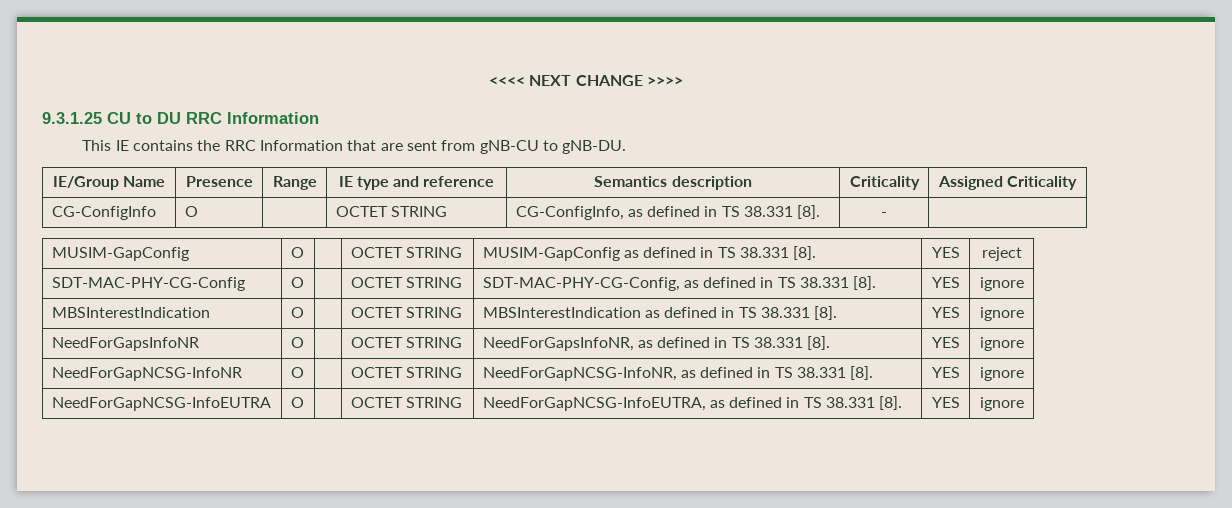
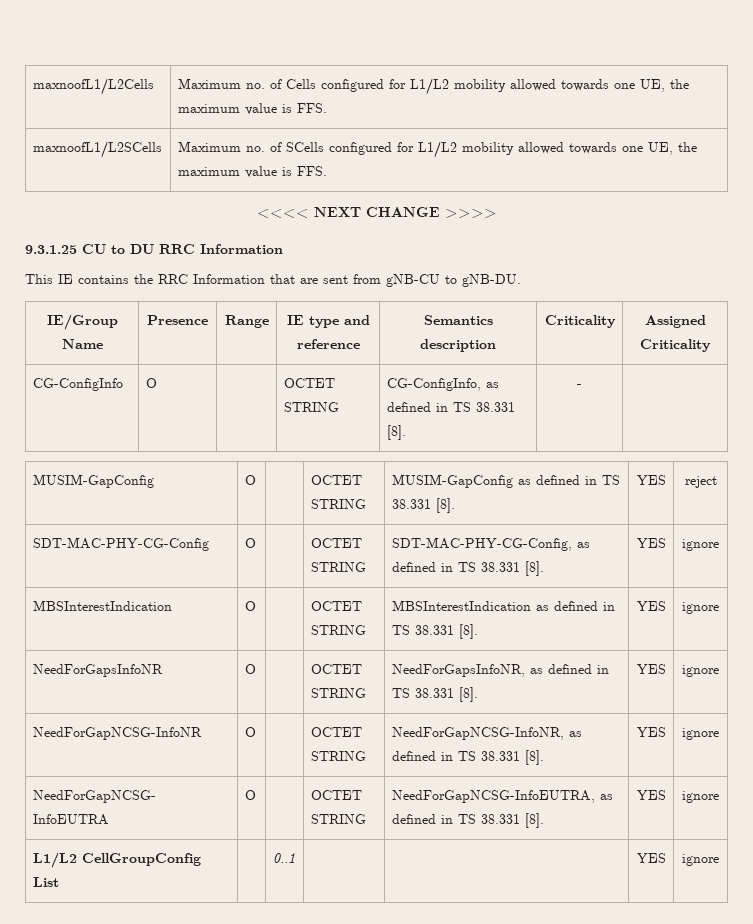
+ maxnoofL1/L2Cells | Maximum no. of Cells configured for L1/L2 mobility allowed towards one UE, the maximum value is FFS.
+ maxnoofL1/L2SCells | Maximum no. of SCells configured for L1/L2 mobility allowed towards one UE, the maximum value is FFS.
+ L1/L2 CellGroupConfig List | | 0..1 | | | YES | ignore

